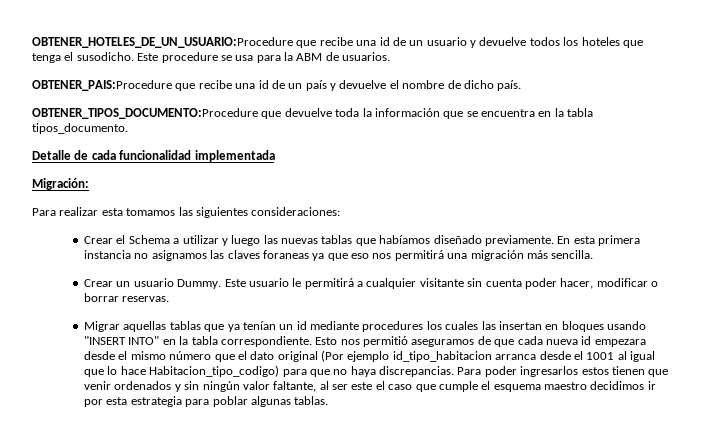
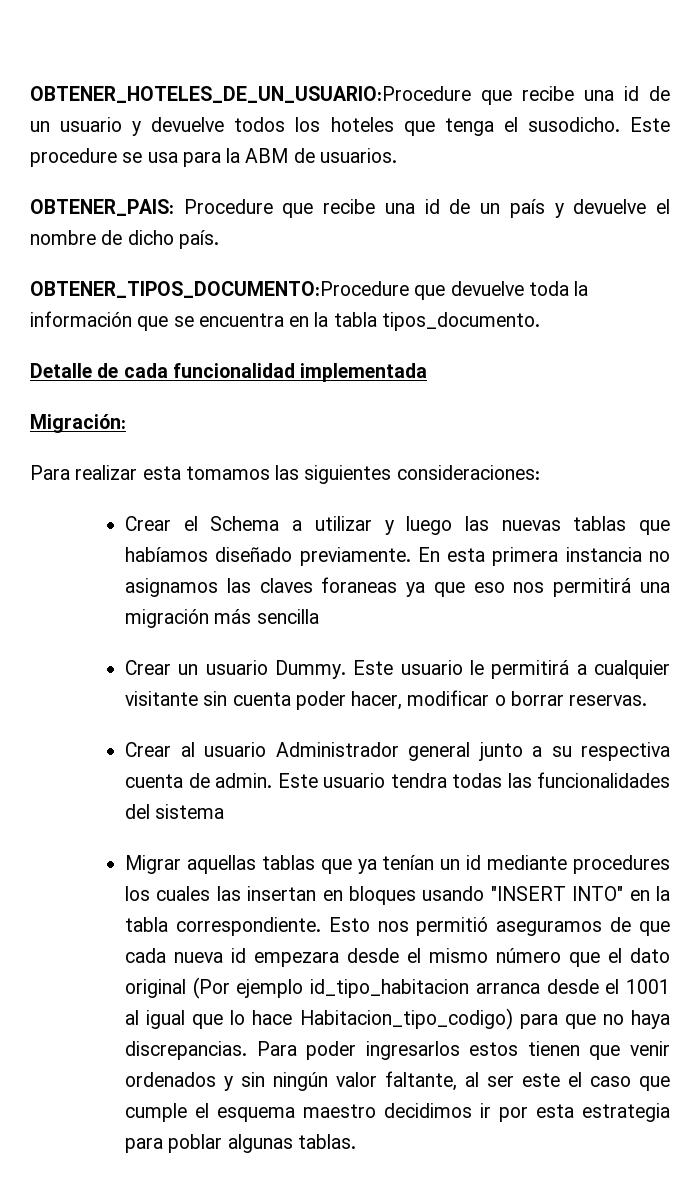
- OBTENER_PAIS:Procedure que recibe una id de un país y devuelve el nombre de dicho país.
+ OBTENER_PAIS: Procedure que recibe una id de un país y devuelve el nombre de dicho país.
- En esta primera instancia no asignamos las claves foraneas ya que eso nos permitirá una migración más sencilla.
+ En esta primera instancia no asignamos las claves foraneas ya que eso nos permitirá una migración más sencilla
+ Crear al usuario Administrador general junto a su respectiva cuenta de admin. Este usuario tendra todas las funcionalidades del sistema

